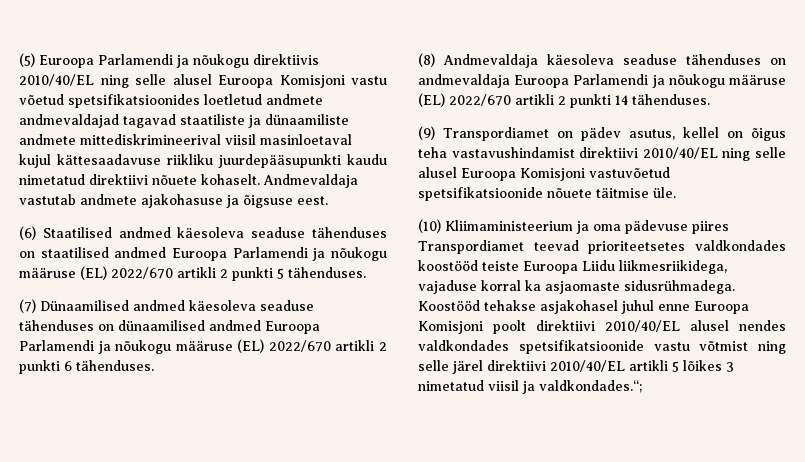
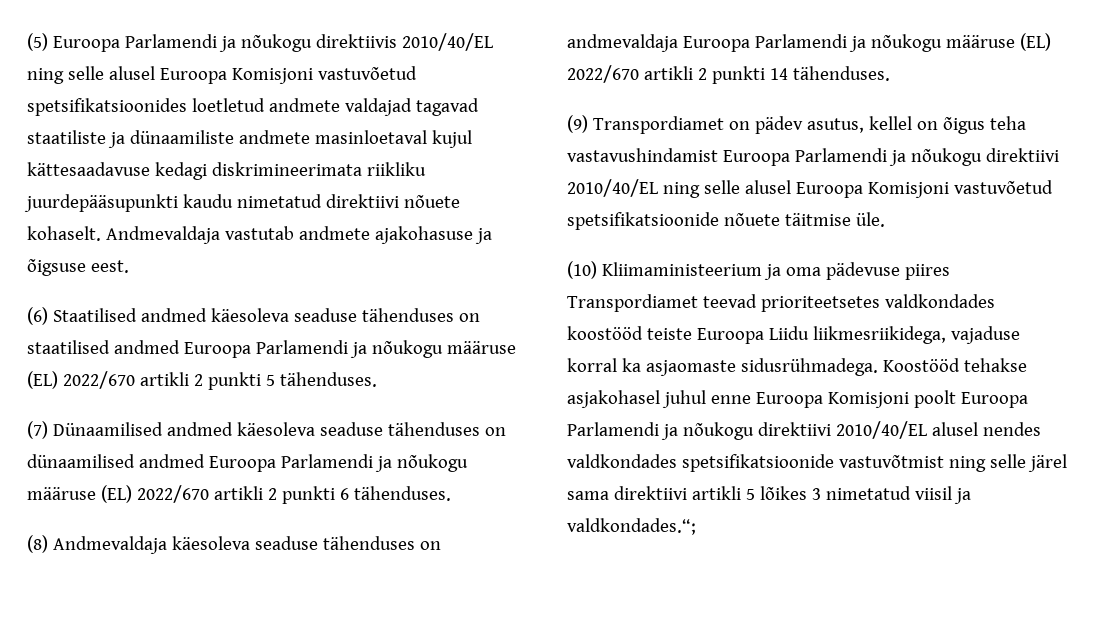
- (5) Euroopa Parlamendi ja nõukogu direktiivis 2010/40/EL ning selle alusel Euroopa Komisjoni vastu võetud spetsifikatsioonides loetletud andmete andmevaldajad tagavad staatiliste ja dünaamiliste andmete mittediskrimineerival viisil masinloetaval kujul kättesaadavuse riikliku juurdepääsupunkti kaudu nimetatud direktiivi nõuete kohaselt.
+ (5) Euroopa Parlamendi ja nõukogu direktiivis 2010/40/EL ning selle alusel Euroopa Komisjoni vastuvõetud spetsifikatsioonides loetletud andmete valdajad tagavad staatiliste ja dünaamiliste andmete masinloetaval kujul kättesaadavuse kedagi diskrimineerimata riikliku juurdepääsupunkti kaudu nimetatud direktiivi nõuete kohaselt.
- (9) Transpordiamet on pädev asutus, kellel on õigus teha vastavushindamist direktiivi 2010/40/EL ning selle alusel Euroopa Komisjoni vastuvõetud spetsifikatsioonide nõuete täitmise üle.
+ (9) Transpordiamet on pädev asutus, kellel on õigus teha vastavushindamist Euroopa Parlamendi ja nõukogu direktiivi 2010/40/EL ning selle alusel Euroopa Komisjoni vastuvõetud spetsifikatsioonide nõuete täitmise üle.
- Koostööd tehakse asjakohasel juhul enne Euroopa Komisjoni poolt direktiivi 2010/40/EL alusel nendes valdkondades spetsifikatsioonide vastu võtmist ning selle järel direktiivi 2010/40/EL artikli 5 lõikes 3 nimetatud viisil ja valdkondades.“;
+ Koostööd tehakse asjakohasel juhul enne Euroopa Komisjoni poolt Euroopa Parlamendi ja nõukogu direktiivi 2010/40/EL alusel nendes valdkondades spetsifikatsioonide vastuvõtmist ning selle järel sama direktiivi artikli 5 lõikes 3 nimetatud viisil ja valdkondades.“;

